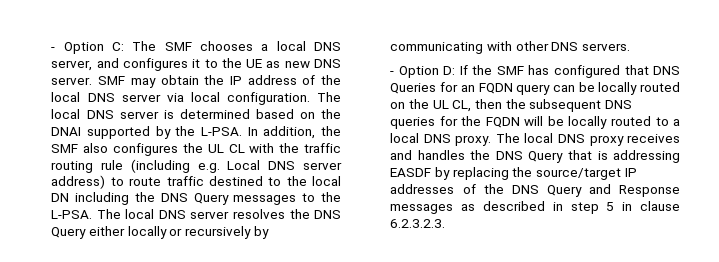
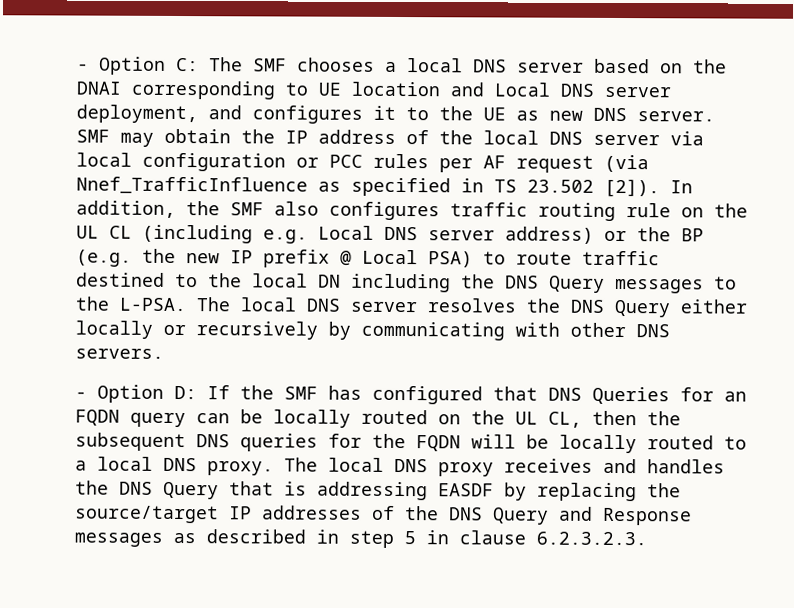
- - Option C: The SMF chooses a local DNS server, and configures it to the UE as new DNS server.
+ - Option C: The SMF chooses a local DNS server based on the DNAI corresponding to UE location and Local DNS server deployment, and configures it to the UE as new DNS server.
- SMF may obtain the IP address of the local DNS server via local configuration. The local DNS server is determined based on the DNAI supported by the L-PSA.
+ SMF may obtain the IP address of the local DNS server via local configuration or PCC rules per AF request (via Nnef_TrafficInfluence as specified in TS 23.502 [2]).
- In addition, the SMF also configures the UL CL with the traffic routing rule (including e.g. Local DNS server address) to route traffic destined to the local DN including the DNS Query messages to the L-PSA.
+ In addition, the SMF also configures traffic routing rule on the UL CL (including e.g. Local DNS server address) or the BP (e.g. the new IP prefix @ Local PSA) to route traffic destined to the local DN including the DNS Query messages to the L-PSA.

